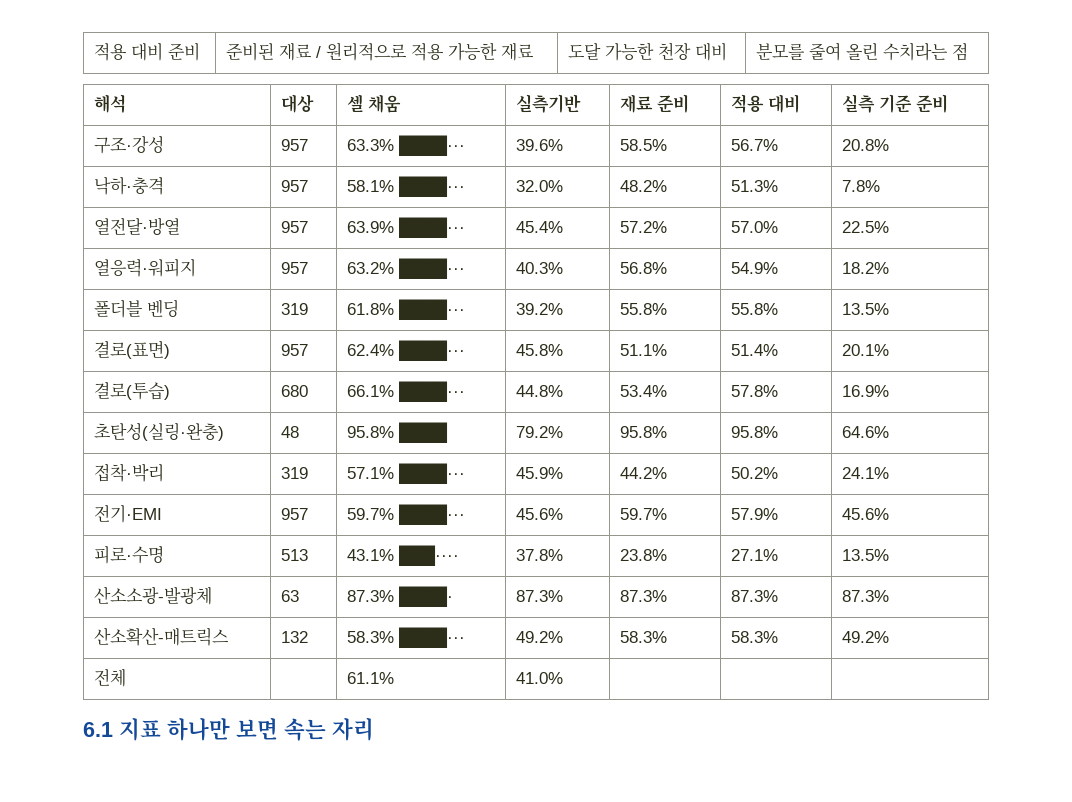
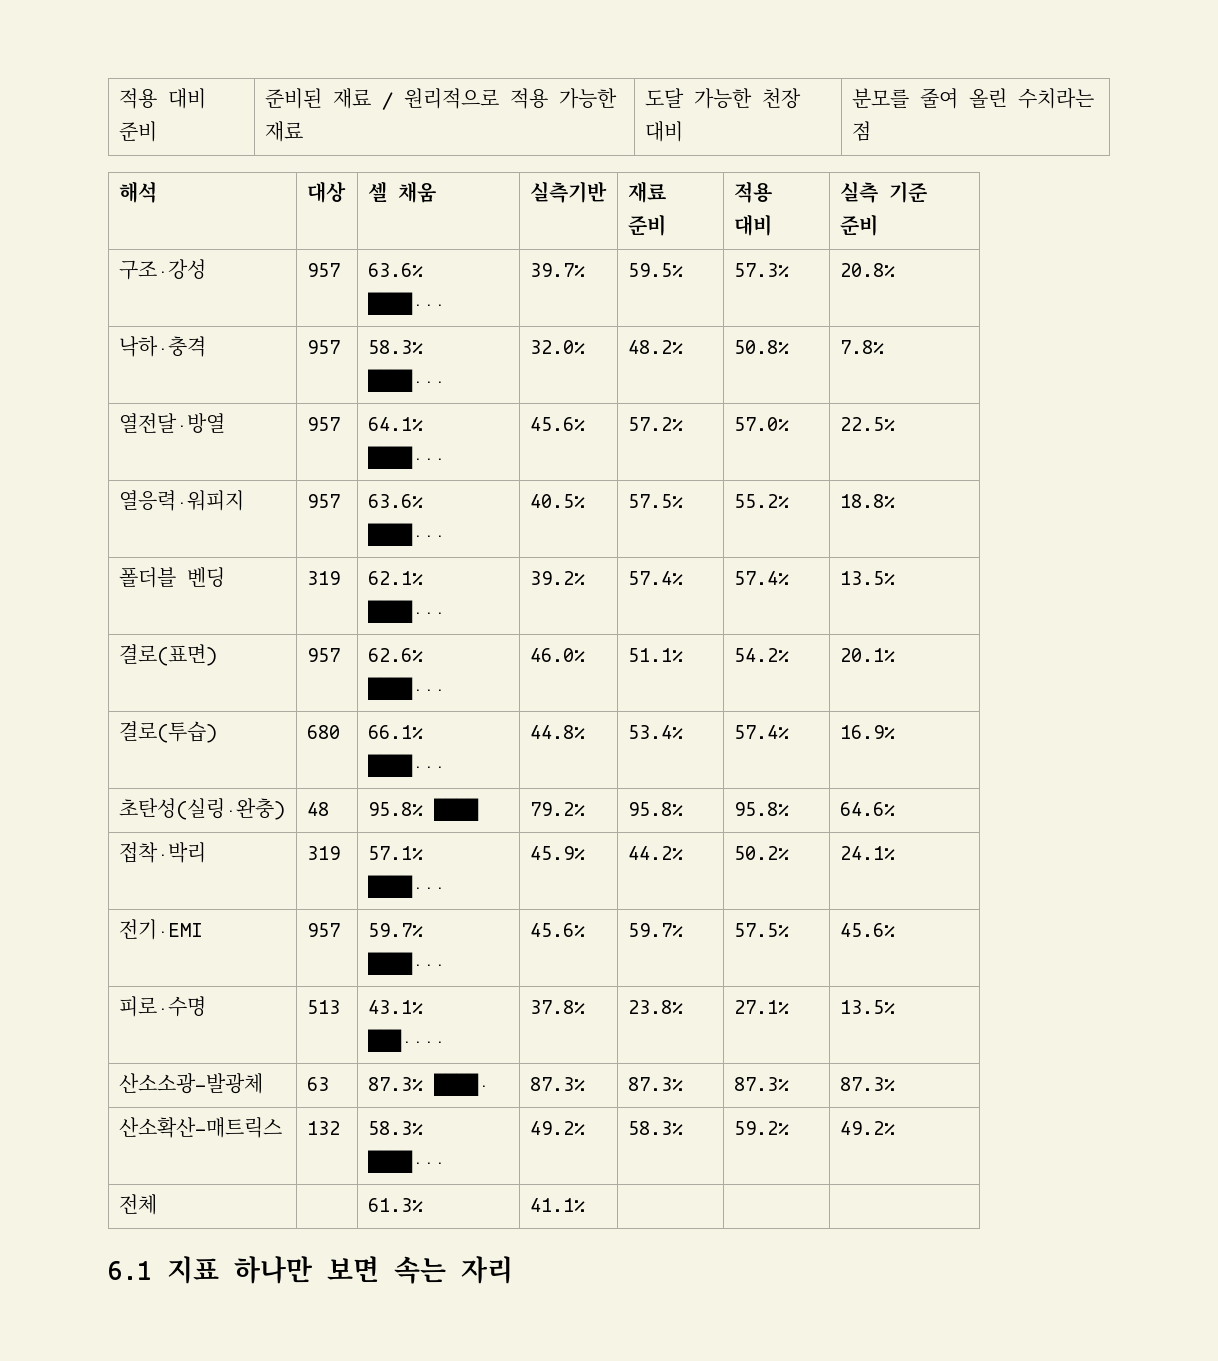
- 구조·강성 | 957 | 63.3% ████··· | 39.6% | 58.5% | 56.7% | 20.8%
+ 구조·강성 | 957 | 63.6% ████··· | 39.7% | 59.5% | 57.3% | 20.8%
- 낙하·충격 | 957 | 58.1% ████··· | 32.0% | 48.2% | 51.3% | 7.8%
+ 낙하·충격 | 957 | 58.3% ████··· | 32.0% | 48.2% | 50.8% | 7.8%
- 열전달·방열 | 957 | 63.9% ████··· | 45.4% | 57.2% | 57.0% | 22.5%
+ 열전달·방열 | 957 | 64.1% ████··· | 45.6% | 57.2% | 57.0% | 22.5%
- 열응력·워피지 | 957 | 63.2% ████··· | 40.3% | 56.8% | 54.9% | 18.2%
+ 열응력·워피지 | 957 | 63.6% ████··· | 40.5% | 57.5% | 55.2% | 18.8%
- 폴더블 벤딩 | 319 | 61.8% ████··· | 39.2% | 55.8% | 55.8% | 13.5%
+ 폴더블 벤딩 | 319 | 62.1% ████··· | 39.2% | 57.4% | 57.4% | 13.5%
- 결로(표면) | 957 | 62.4% ████··· | 45.8% | 51.1% | 51.4% | 20.1%
+ 결로(표면) | 957 | 62.6% ████··· | 46.0% | 51.1% | 54.2% | 20.1%
- 결로(투습) | 680 | 66.1% ████··· | 44.8% | 53.4% | 57.8% | 16.9%
+ 결로(투습) | 680 | 66.1% ████··· | 44.8% | 53.4% | 57.4% | 16.9%
- 전기·EMI | 957 | 59.7% ████··· | 45.6% | 59.7% | 57.9% | 45.6%
+ 전기·EMI | 957 | 59.7% ████··· | 45.6% | 59.7% | 57.5% | 45.6%
- 산소확산-매트릭스 | 132 | 58.3% ████··· | 49.2% | 58.3% | 58.3% | 49.2%
+ 산소확산-매트릭스 | 132 | 58.3% ████··· | 49.2% | 58.3% | 59.2% | 49.2%
- 전체 | | 61.1% | 41.0% | | |
+ 전체 | | 61.3% | 41.1% | | |

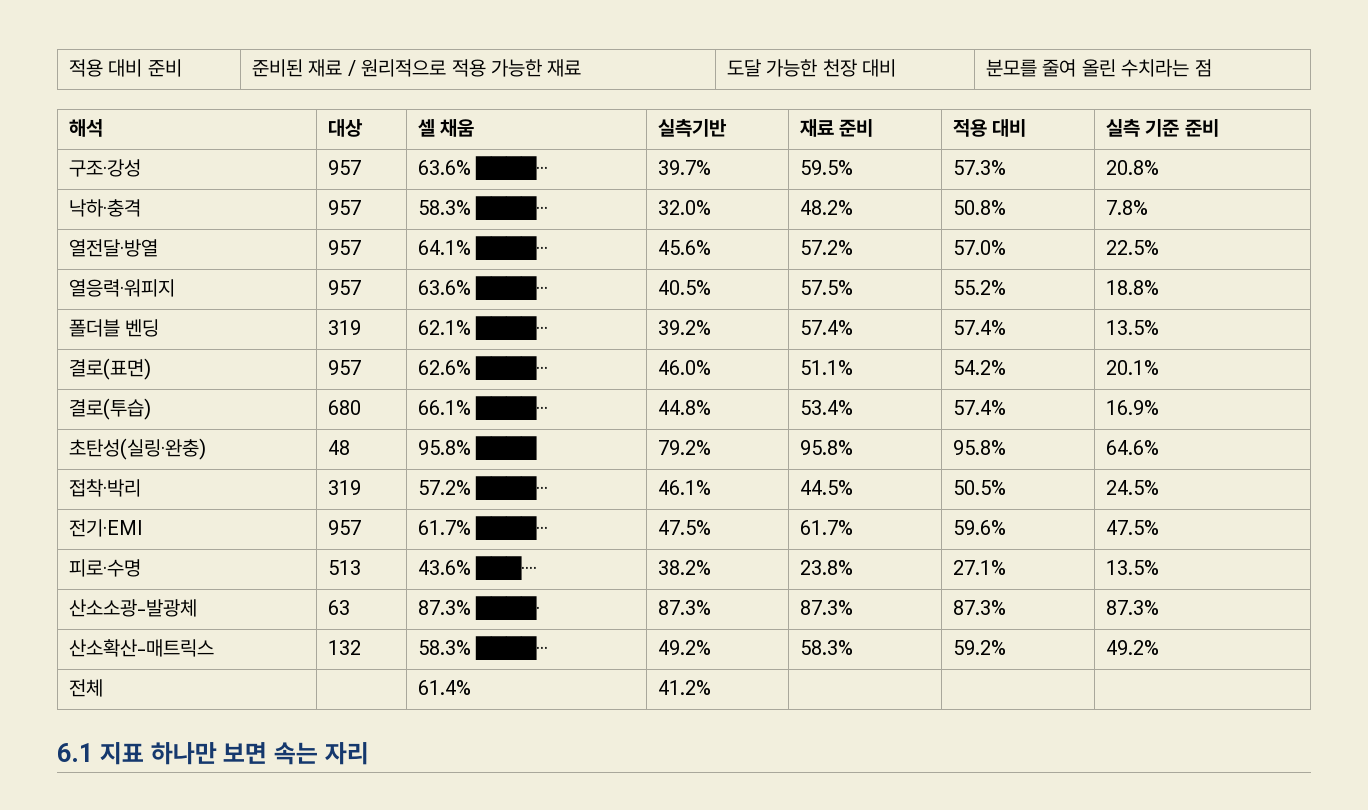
- 접착·박리 | 319 | 57.1% ████··· | 45.9% | 44.2% | 50.2% | 24.1%
+ 접착·박리 | 319 | 57.2% ████··· | 46.1% | 44.5% | 50.5% | 24.5%
- 전기·EMI | 957 | 59.7% ████··· | 45.6% | 59.7% | 57.5% | 45.6%
+ 전기·EMI | 957 | 61.7% ████··· | 47.5% | 61.7% | 59.6% | 47.5%
- 피로·수명 | 513 | 43.1% ███···· | 37.8% | 23.8% | 27.1% | 13.5%
+ 피로·수명 | 513 | 43.6% ███···· | 38.2% | 23.8% | 27.1% | 13.5%
- 전체 | | 61.3% | 41.1% | | |
+ 전체 | | 61.4% | 41.2% | | |

